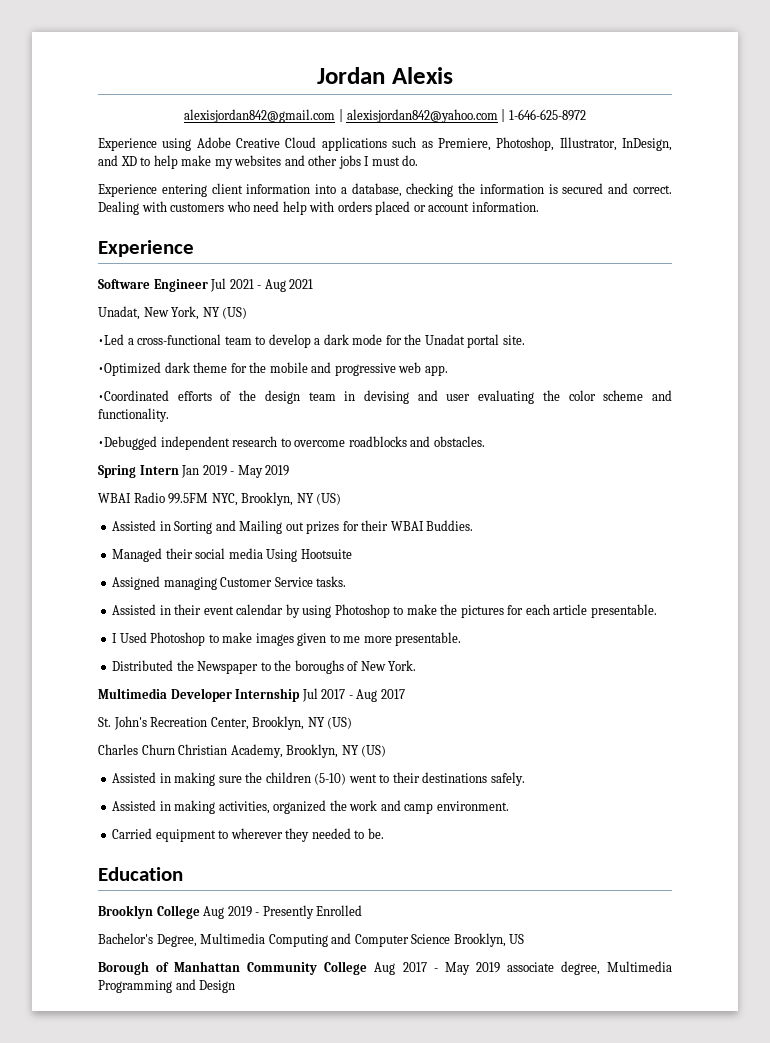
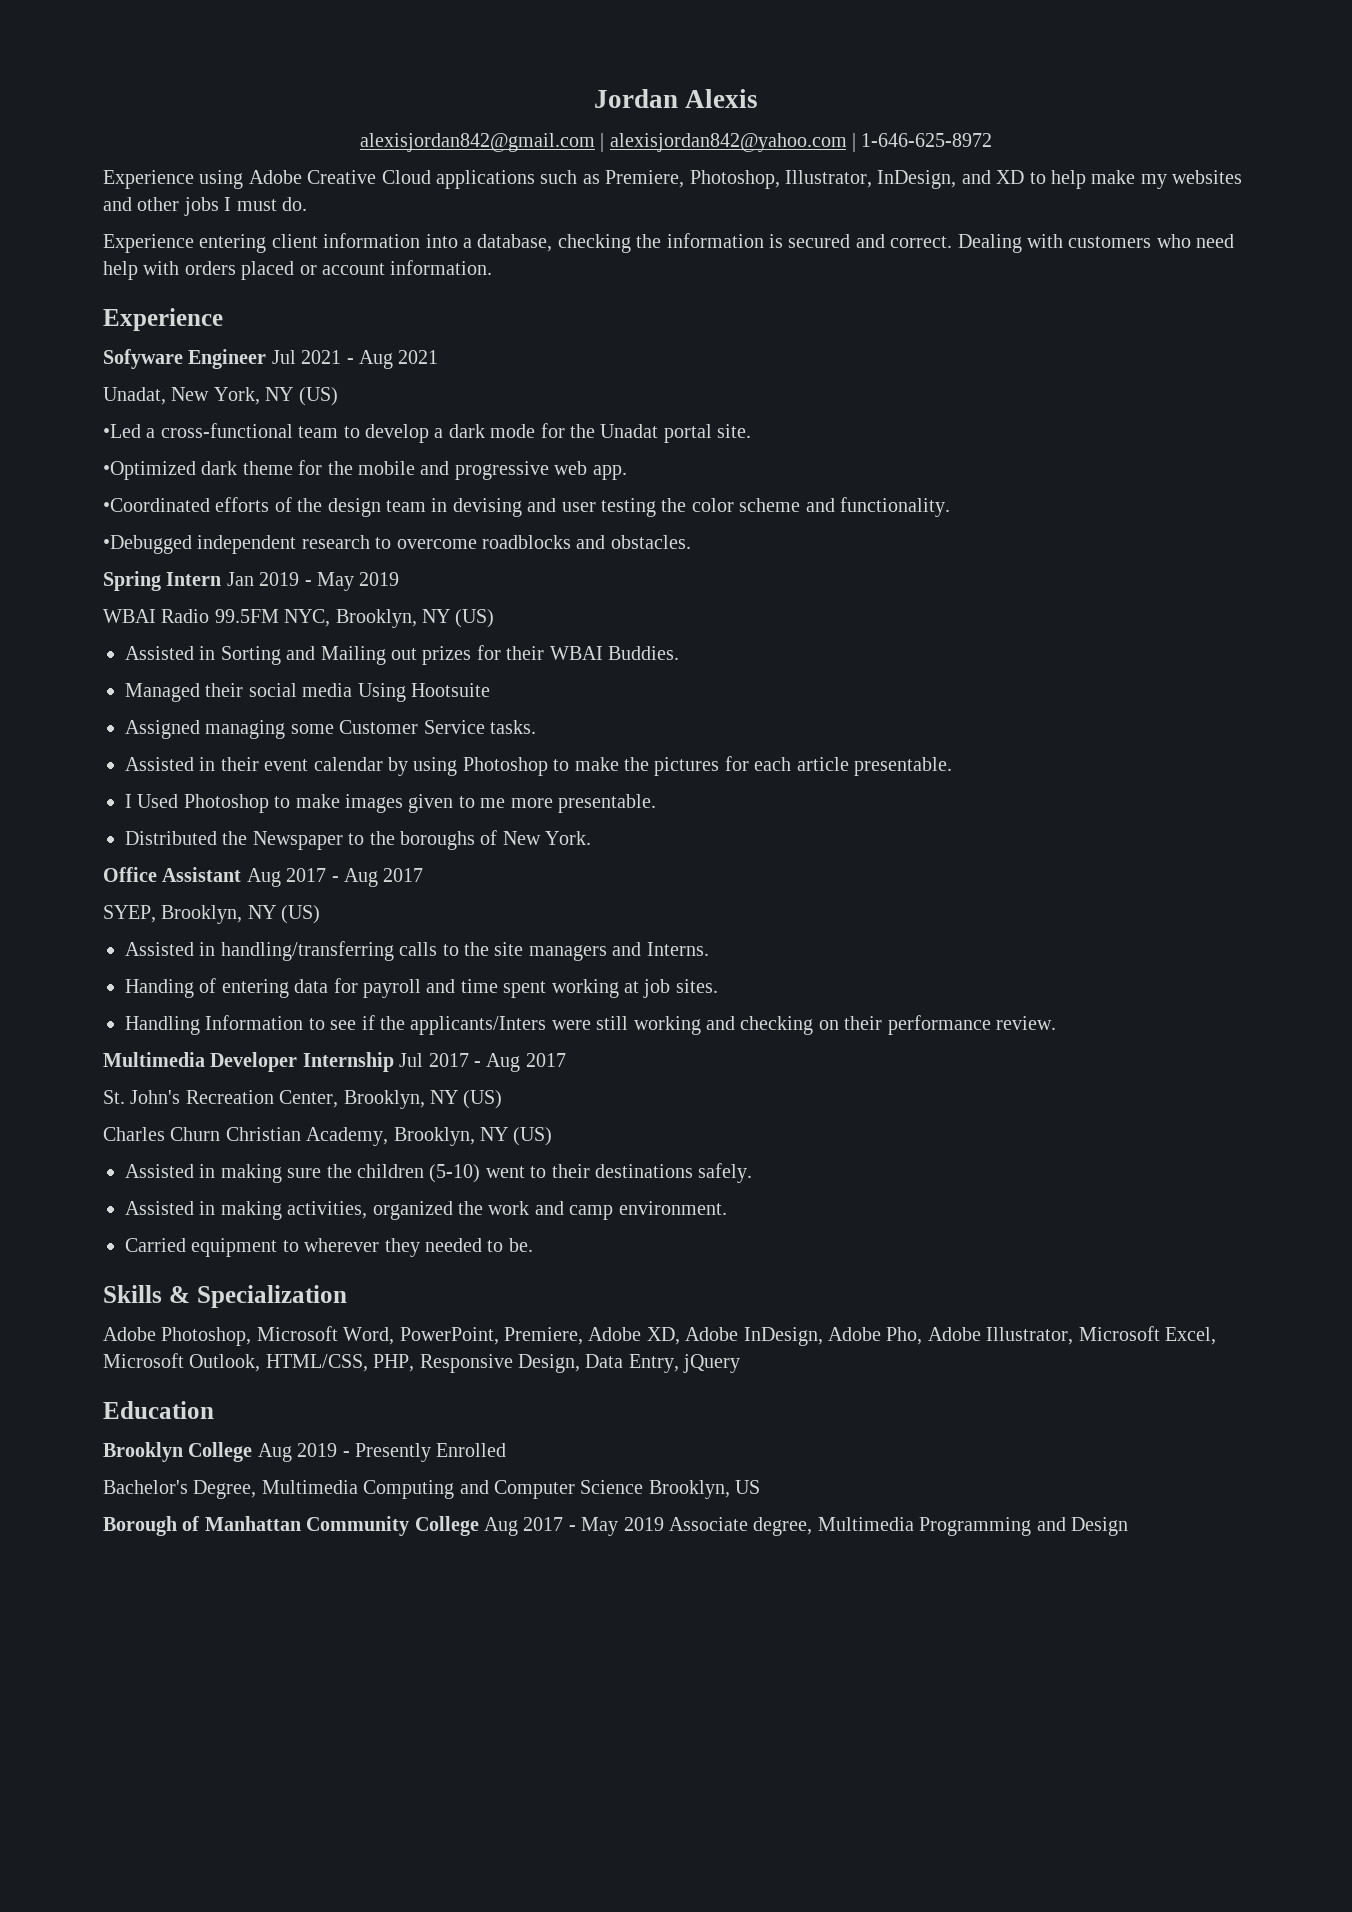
- Software Engineer Jul 2021 - Aug 2021
+ Sofyware Engineer Jul 2021 - Aug 2021
- •Coordinated efforts of the design team in devising and user evaluating the color scheme and functionality.
+ •Coordinated efforts of the design team in devising and user testing the color scheme and functionality.
- Assigned managing Customer Service tasks.
+ Assigned managing some Customer Service tasks.
+ Office Assistant Aug 2017 - Aug 2017
+ SYEP, Brooklyn, NY (US)
+ Assisted in handling/transferring calls to the site managers and Interns.
+ Handing of entering data for payroll and time spent working at job sites.
+ Handling Information to see if the applicants/Inters were still working and checking on their performance review.
+ Skills & Specialization
+ Adobe Photoshop, Microsoft Word, PowerPoint, Premiere, Adobe XD, Adobe InDesign, Adobe Pho, Adobe Illustrator, Microsoft Excel, Microsoft Outlook, HTML/CSS, PHP, Responsive Design, Data Entry, jQuery
- Borough of Manhattan Community College Aug 2017 - May 2019 associate degree, Multimedia Programming and Design
+ Borough of Manhattan Community College Aug 2017 - May 2019 Associate degree, Multimedia Programming and Design

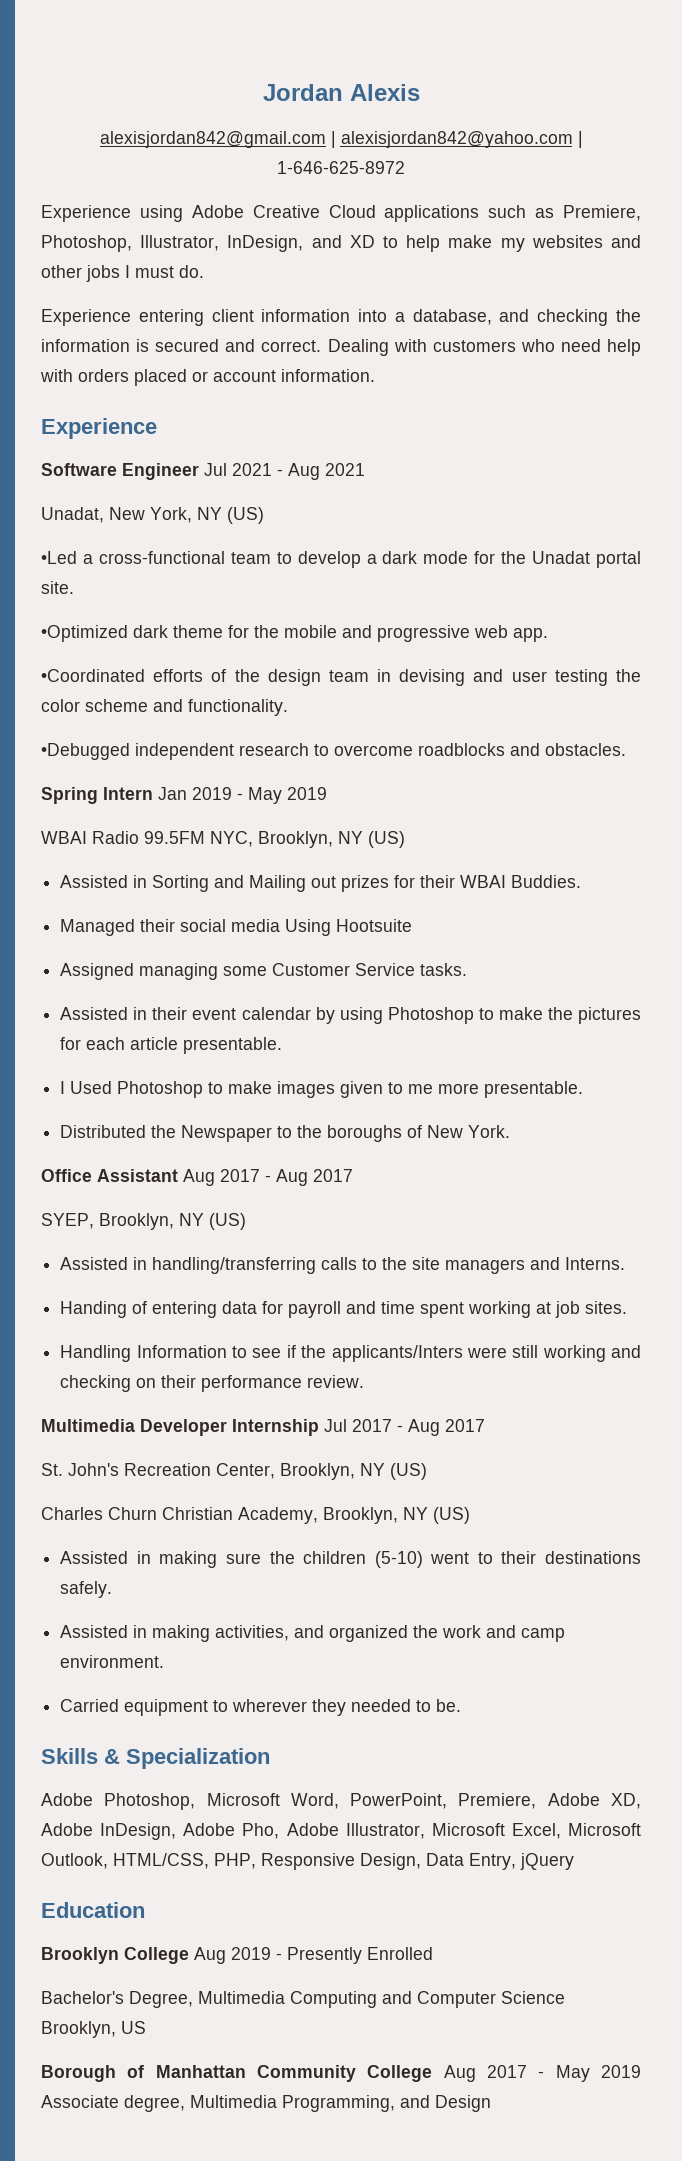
- Experience entering client information into a database, checking the information is secured and correct.
+ Experience entering client information into a database, and checking the information is secured and correct.
- Sofyware Engineer Jul 2021 - Aug 2021
+ Software Engineer Jul 2021 - Aug 2021
- Assisted in making activities, organized the work and camp environment.
+ Assisted in making activities, and organized the work and camp environment.
- Borough of Manhattan Community College Aug 2017 - May 2019 Associate degree, Multimedia Programming and Design
+ Borough of Manhattan Community College Aug 2017 - May 2019 Associate degree, Multimedia Programming, and Design

